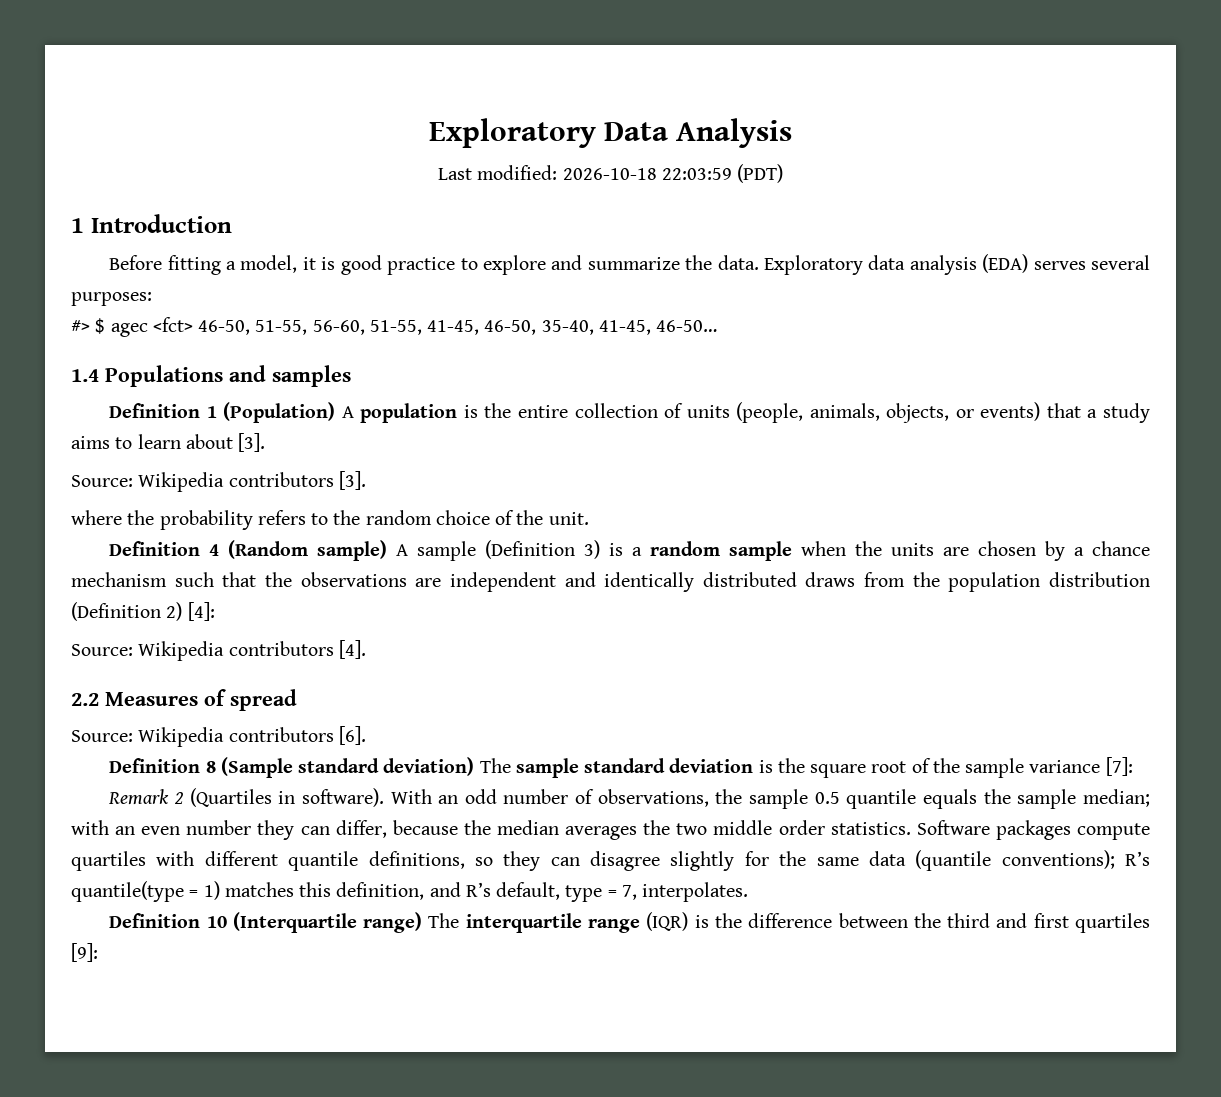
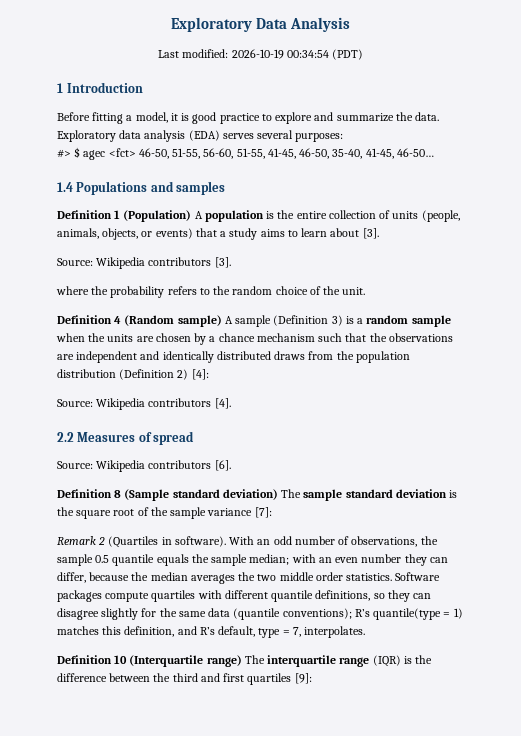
- Last modified: 2026-10-18 22:03:59 (PDT)
+ Last modified: 2026-10-19 00:34:54 (PDT)

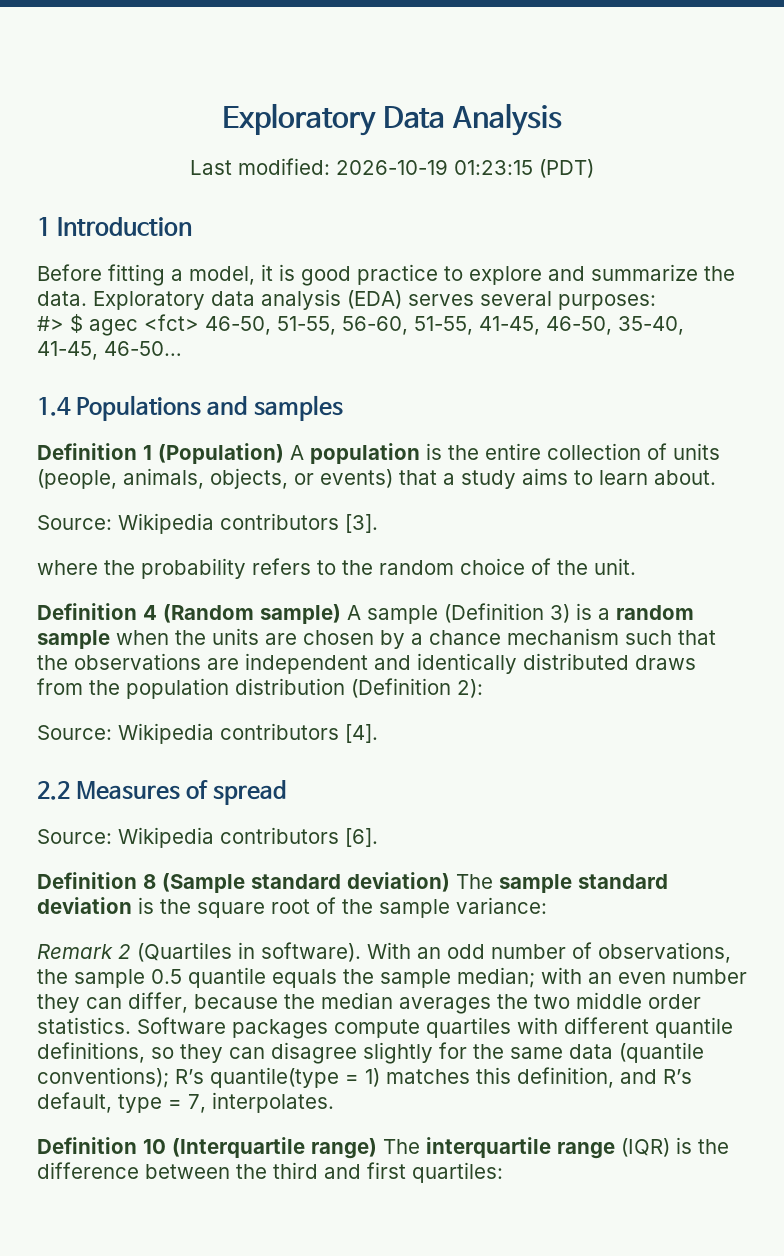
- Last modified: 2026-10-19 00:34:54 (PDT)
+ Last modified: 2026-10-19 01:23:15 (PDT)
- Definition 1 (Population) A population is the entire collection of units (people, animals, objects, or events) that a study aims to learn about [3].
+ Definition 1 (Population) A population is the entire collection of units (people, animals, objects, or events) that a study aims to learn about.
- Definition 4 (Random sample) A sample (Definition 3) is a random sample when the units are chosen by a chance mechanism such that the observations are independent and identically distributed draws from the population distribution (Definition 2) [4]:
+ Definition 4 (Random sample) A sample (Definition 3) is a random sample when the units are chosen by a chance mechanism such that the observations are independent and identically distributed draws from the population distribution (Definition 2):
- Definition 8 (Sample standard deviation) The sample standard deviation is the square root of the sample variance [7]:
+ Definition 8 (Sample standard deviation) The sample standard deviation is the square root of the sample variance:
- Definition 10 (Interquartile range) The interquartile range (IQR) is the difference between the third and first quartiles [9]:
+ Definition 10 (Interquartile range) The interquartile range (IQR) is the difference between the third and first quartiles:

